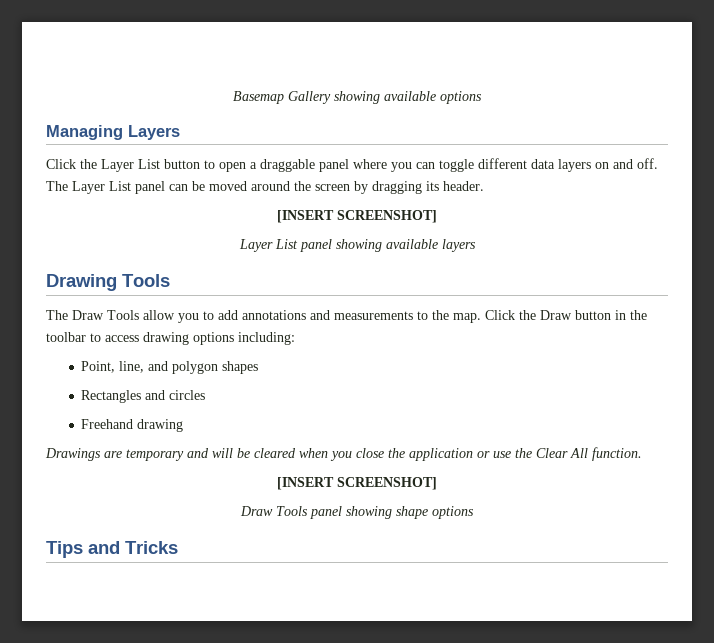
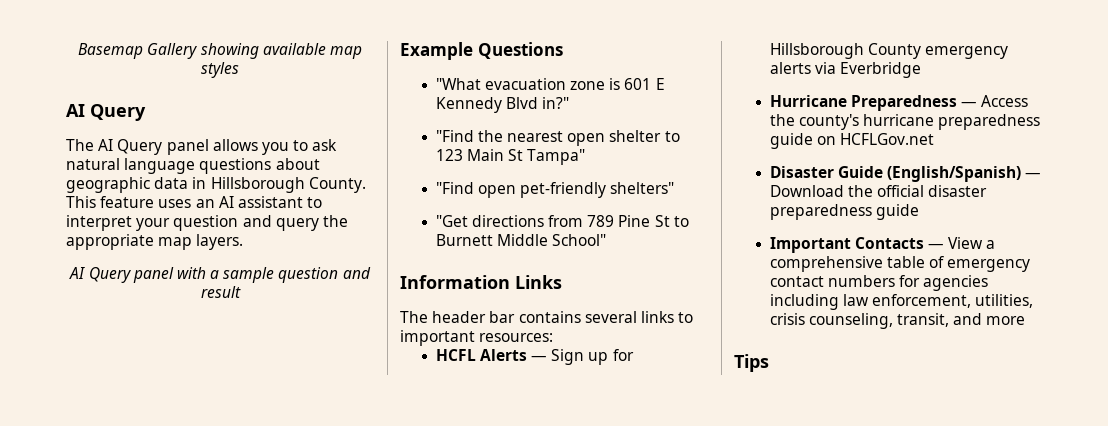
- Basemap Gallery showing available options
- Managing Layers
- Click the Layer List button to open a draggable panel where you can toggle different data layers on and off. The Layer List panel can be moved around the screen by dragging its header.
- [INSERT SCREENSHOT]
- Layer List panel showing available layers
- Drawing Tools
- The Draw Tools allow you to add annotations and measurements to the map. Click the Draw button in the toolbar to access drawing options including:
- Point, line, and polygon shapes
- Rectangles and circles
- Freehand drawing
- Drawings are temporary and will be cleared when you close the application or use the Clear All function.
- [INSERT SCREENSHOT]
- Draw Tools panel showing shape options
+ Basemap Gallery showing available map styles
+ AI Query
+ The AI Query panel allows you to ask natural language questions about geographic data in Hillsborough County. This feature uses an AI assistant to interpret your question and query the appropriate map layers.
+ AI Query panel with a sample question and result
+ Example Questions
+ "What evacuation zone is 601 E Kennedy Blvd in?"
+ "Find the nearest open shelter to 123 Main St Tampa"
+ "Find open pet-friendly shelters"
+ "Get directions from 789 Pine St to Burnett Middle School"
+ Information Links
+ The header bar contains several links to important resources:
+ HCFL Alerts — Sign up for Hillsborough County emergency alerts via Everbridge
+ Hurricane Preparedness — Access the county's hurricane preparedness guide on HCFLGov.net
+ Disaster Guide (English/Spanish) — Download the official disaster preparedness guide
+ Important Contacts — View a comprehensive table of emergency contact numbers for agencies including law enforcement, utilities, crisis counseling, transit, and more
- Tips and Tricks
+ Tips

